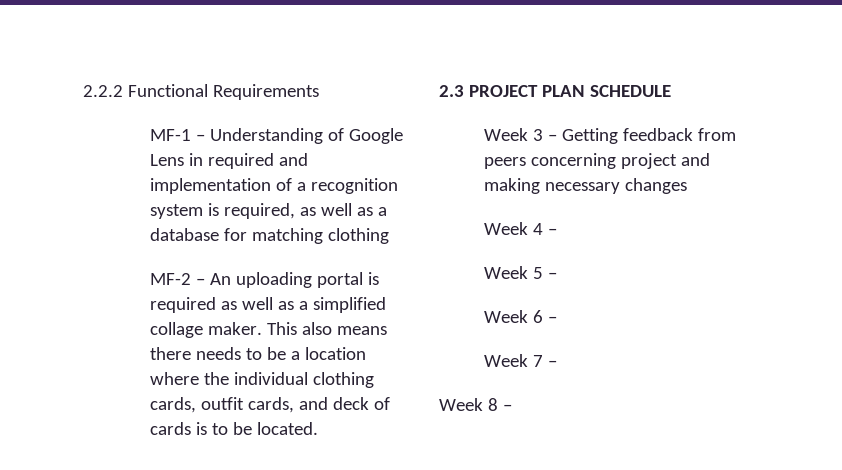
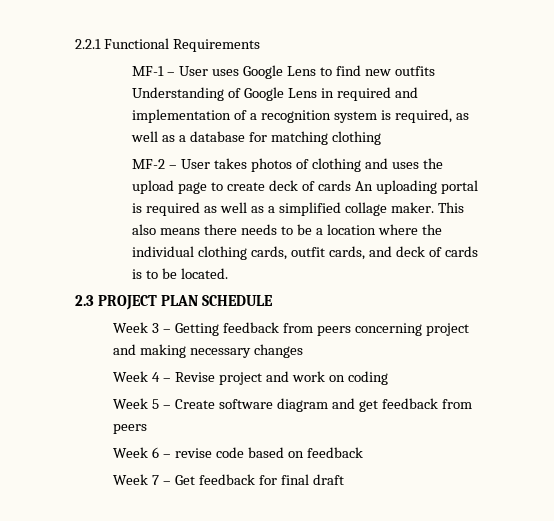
- 2.2.2 Functional Requirements
+ 2.2.1 Functional Requirements
- MF-1 – Understanding of Google Lens in required and implementation of a recognition system is required, as well as a database for matching clothing
+ MF-1 – User uses Google Lens to find new outfits Understanding of Google Lens in required and implementation of a recognition system is required, as well as a database for matching clothing
- MF-2 – An uploading portal is required as well as a simplified collage maker.
+ MF-2 – User takes photos of clothing and uses the upload page to create deck of cards An uploading portal is required as well as a simplified collage maker.
- Week 4 –
- Week 5 –
- Week 6 –
- Week 7 –
- Week 8 –
+ Week 4 – Revise project and work on coding
+ Week 5 – Create software diagram and get feedback from peers
+ Week 6 – revise code based on feedback
+ Week 7 – Get feedback for final draft

